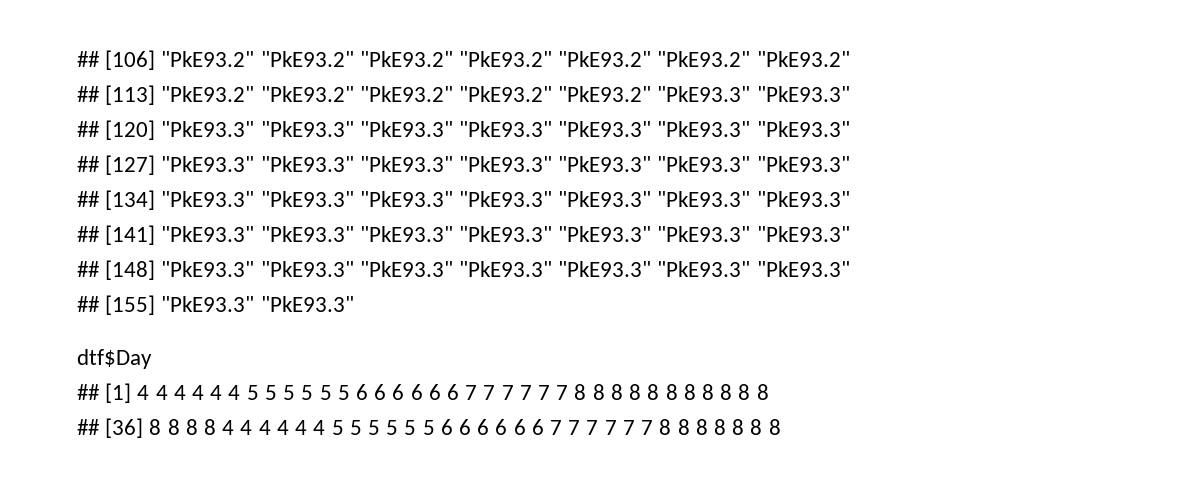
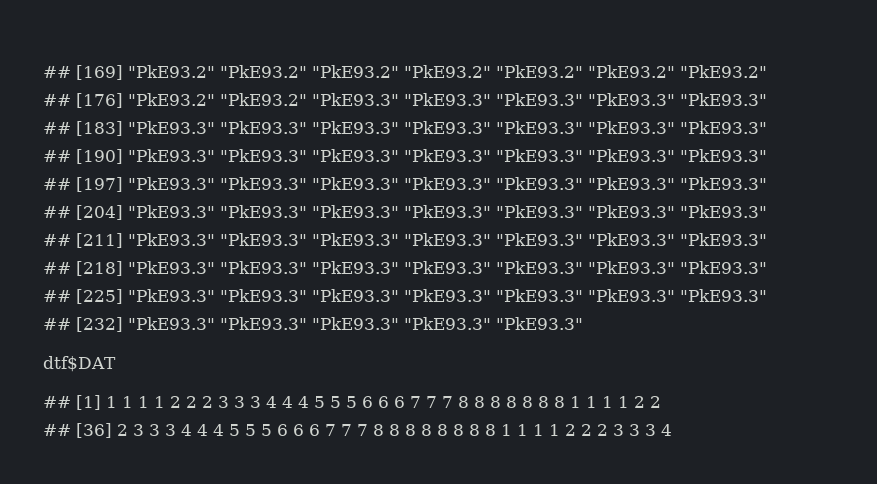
- ## [106] "PkE93.2" "PkE93.2" "PkE93.2" "PkE93.2" "PkE93.2" "PkE93.2" "PkE93.2"
+ ## [169] "PkE93.2" "PkE93.2" "PkE93.2" "PkE93.2" "PkE93.2" "PkE93.2" "PkE93.2"
- ## [113] "PkE93.2" "PkE93.2" "PkE93.2" "PkE93.2" "PkE93.2" "PkE93.3" "PkE93.3"
- ## [120] "PkE93.3" "PkE93.3" "PkE93.3" "PkE93.3" "PkE93.3" "PkE93.3" "PkE93.3"
- ## [127] "PkE93.3" "PkE93.3" "PkE93.3" "PkE93.3" "PkE93.3" "PkE93.3" "PkE93.3"
- ## [134] "PkE93.3" "PkE93.3" "PkE93.3" "PkE93.3" "PkE93.3" "PkE93.3" "PkE93.3"
- ## [141] "PkE93.3" "PkE93.3" "PkE93.3" "PkE93.3" "PkE93.3" "PkE93.3" "PkE93.3"
- ## [148] "PkE93.3" "PkE93.3" "PkE93.3" "PkE93.3" "PkE93.3" "PkE93.3" "PkE93.3"
- ## [155] "PkE93.3" "PkE93.3"
- dtf$Day
- ## [1] 4 4 4 4 4 4 5 5 5 5 5 5 6 6 6 6 6 6 7 7 7 7 7 7 8 8 8 8 8 8 8 8 8 8 8
- ## [36] 8 8 8 8 4 4 4 4 4 4 5 5 5 5 5 5 6 6 6 6 6 6 7 7 7 7 7 7 8 8 8 8 8 8 8
+ ## [176] "PkE93.2" "PkE93.2" "PkE93.3" "PkE93.3" "PkE93.3" "PkE93.3" "PkE93.3"
+ ## [183] "PkE93.3" "PkE93.3" "PkE93.3" "PkE93.3" "PkE93.3" "PkE93.3" "PkE93.3"
+ ## [190] "PkE93.3" "PkE93.3" "PkE93.3" "PkE93.3" "PkE93.3" "PkE93.3" "PkE93.3"
+ ## [197] "PkE93.3" "PkE93.3" "PkE93.3" "PkE93.3" "PkE93.3" "PkE93.3" "PkE93.3"
+ ## [204] "PkE93.3" "PkE93.3" "PkE93.3" "PkE93.3" "PkE93.3" "PkE93.3" "PkE93.3"
+ ## [211] "PkE93.3" "PkE93.3" "PkE93.3" "PkE93.3" "PkE93.3" "PkE93.3" "PkE93.3"
+ ## [218] "PkE93.3" "PkE93.3" "PkE93.3" "PkE93.3" "PkE93.3" "PkE93.3" "PkE93.3"
+ ## [225] "PkE93.3" "PkE93.3" "PkE93.3" "PkE93.3" "PkE93.3" "PkE93.3" "PkE93.3"
+ ## [232] "PkE93.3" "PkE93.3" "PkE93.3" "PkE93.3" "PkE93.3"
+ dtf$DAT
+ ## [1] 1 1 1 1 2 2 2 3 3 3 4 4 4 5 5 5 6 6 6 7 7 7 8 8 8 8 8 8 8 1 1 1 1 2 2
+ ## [36] 2 3 3 3 4 4 4 5 5 5 6 6 6 7 7 7 8 8 8 8 8 8 8 8 1 1 1 1 2 2 2 3 3 3 4

